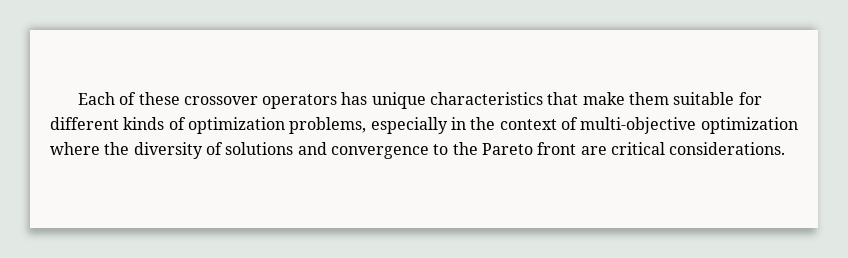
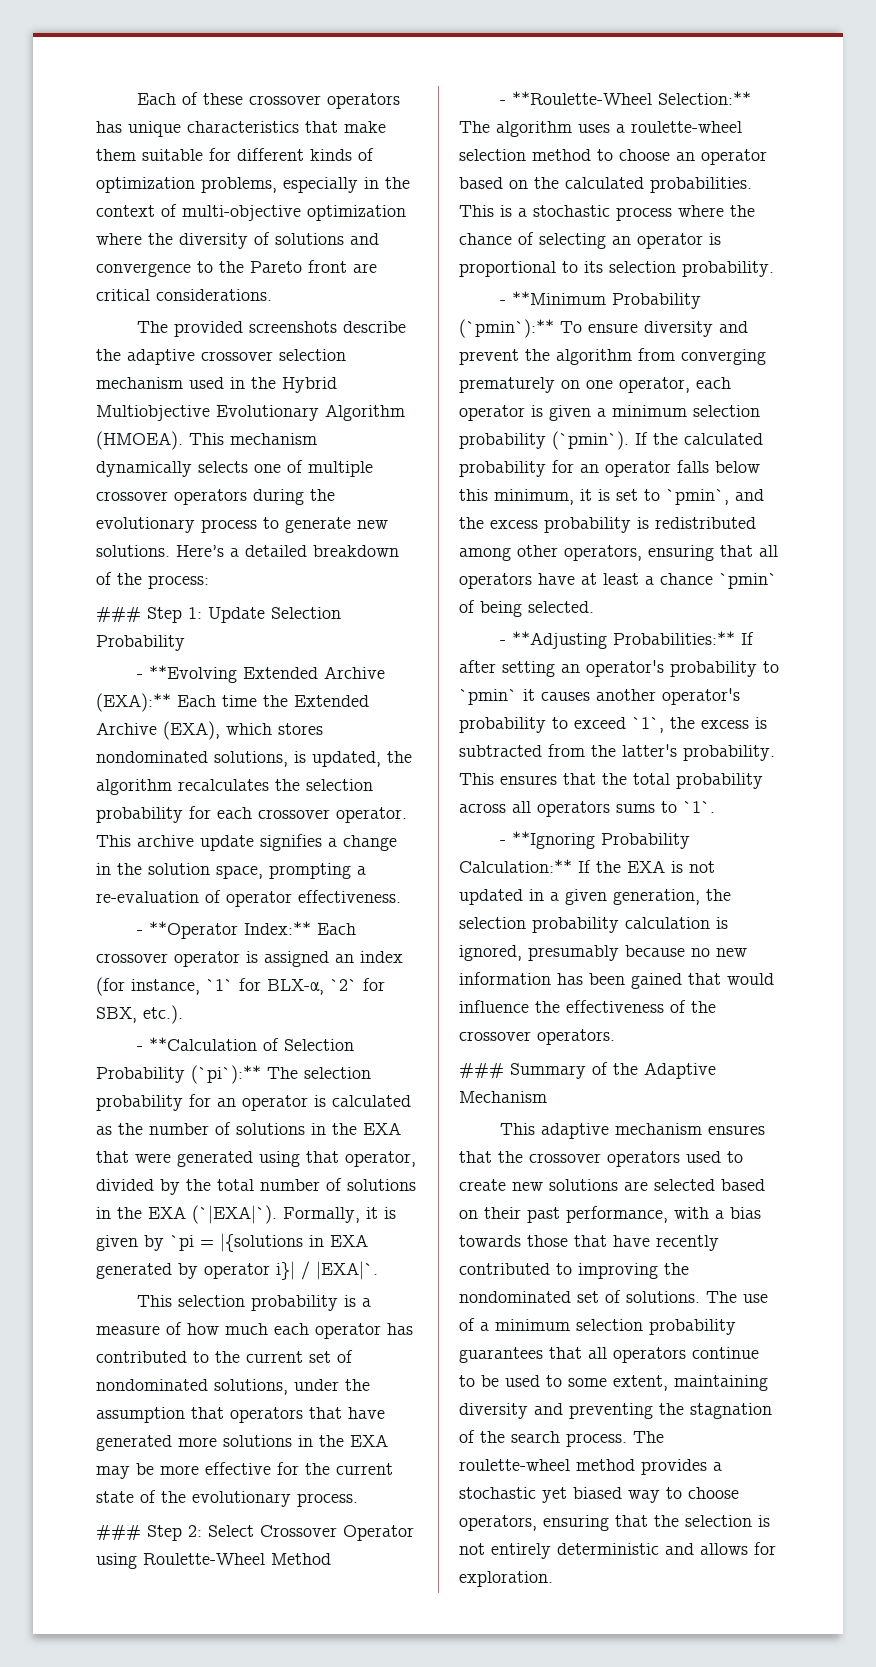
+ The provided screenshots describe the adaptive crossover selection mechanism used in the Hybrid Multiobjective Evolutionary Algorithm (HMOEA). This mechanism dynamically selects one of multiple crossover operators during the evolutionary process to generate new solutions. Here’s a detailed breakdown of the process:
+ ### Step 1: Update Selection Probability
+ - **Evolving Extended Archive (EXA):** Each time the Extended Archive (EXA), which stores nondominated solutions, is updated, the algorithm recalculates the selection probability for each crossover operator. This archive update signifies a change in the solution space, prompting a re-evaluation of operator effectiveness.
+ - **Operator Index:** Each crossover operator is assigned an index (for instance, `1` for BLX-α, `2` for SBX, etc.).
+ - **Calculation of Selection Probability (`pi`):** The selection probability for an operator is calculated as the number of solutions in the EXA that were generated using that operator, divided by the total number of solutions in the EXA (`|EXA|`). Formally, it is given by `pi = |{solutions in EXA generated by operator i}| / |EXA|`.
+ This selection probability is a measure of how much each operator has contributed to the current set of nondominated solutions, under the assumption that operators that have generated more solutions in the EXA may be more effective for the current state of the evolutionary process.
+ ### Step 2: Select Crossover Operator using Roulette-Wheel Method
+ - **Roulette-Wheel Selection:** The algorithm uses a roulette-wheel selection method to choose an operator based on the calculated probabilities. This is a stochastic process where the chance of selecting an operator is proportional to its selection probability.
+ - **Minimum Probability (`pmin`):** To ensure diversity and prevent the algorithm from converging prematurely on one operator, each operator is given a minimum selection probability (`pmin`). If the calculated probability for an operator falls below this minimum, it is set to `pmin`, and the excess probability is redistributed among other operators, ensuring that all operators have at least a chance `pmin` of being selected.
+ - **Adjusting Probabilities:** If after setting an operator's probability to `pmin` it causes another operator's probability to exceed `1`, the excess is subtracted from the latter's probability. This ensures that the total probability across all operators sums to `1`.
+ - **Ignoring Probability Calculation:** If the EXA is not updated in a given generation, the selection probability calculation is ignored, presumably because no new information has been gained that would influence the effectiveness of the crossover operators.
+ ### Summary of the Adaptive Mechanism
+ This adaptive mechanism ensures that the crossover operators used to create new solutions are selected based on their past performance, with a bias towards those that have recently contributed to improving the nondominated set of solutions. The use of a minimum selection probability guarantees that all operators continue to be used to some extent, maintaining diversity and preventing the stagnation of the search process. The roulette-wheel method provides a stochastic yet biased way to choose operators, ensuring that the selection is not entirely deterministic and allows for exploration.

